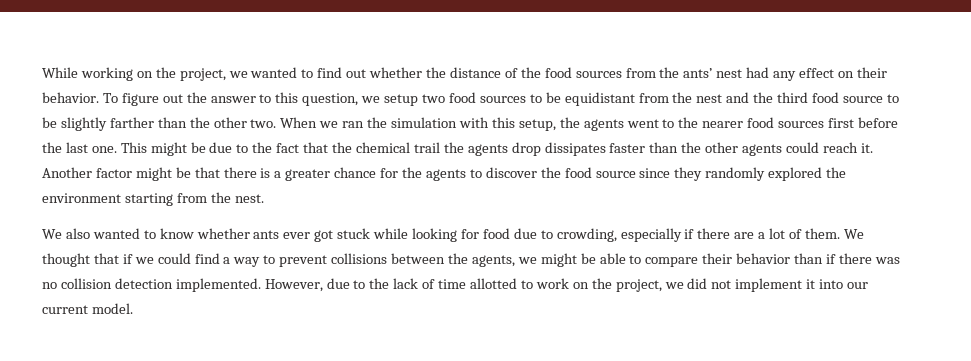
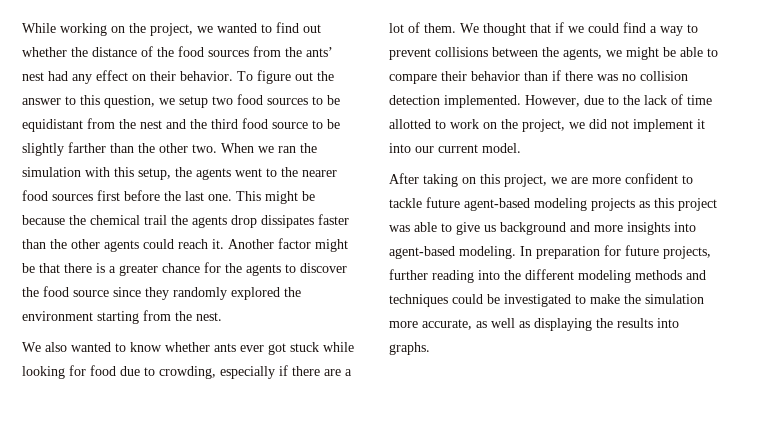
- This might be due to the fact that the chemical trail the agents drop dissipates faster than the other agents could reach it.
+ This might be because the chemical trail the agents drop dissipates faster than the other agents could reach it.
+ After taking on this project, we are more confident to tackle future agent-based modeling projects as this project was able to give us background and more insights into agent-based modeling. In preparation for future projects, further reading into the different modeling methods and techniques could be investigated to make the simulation more accurate, as well as displaying the results into graphs.

